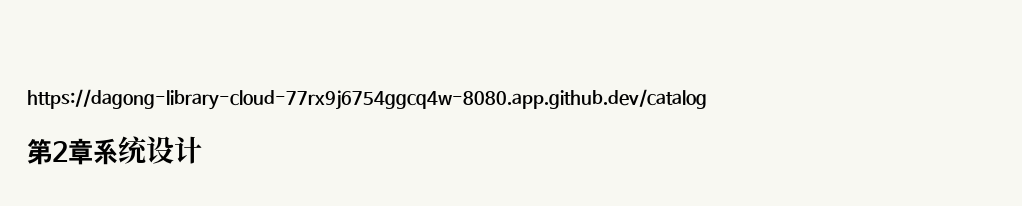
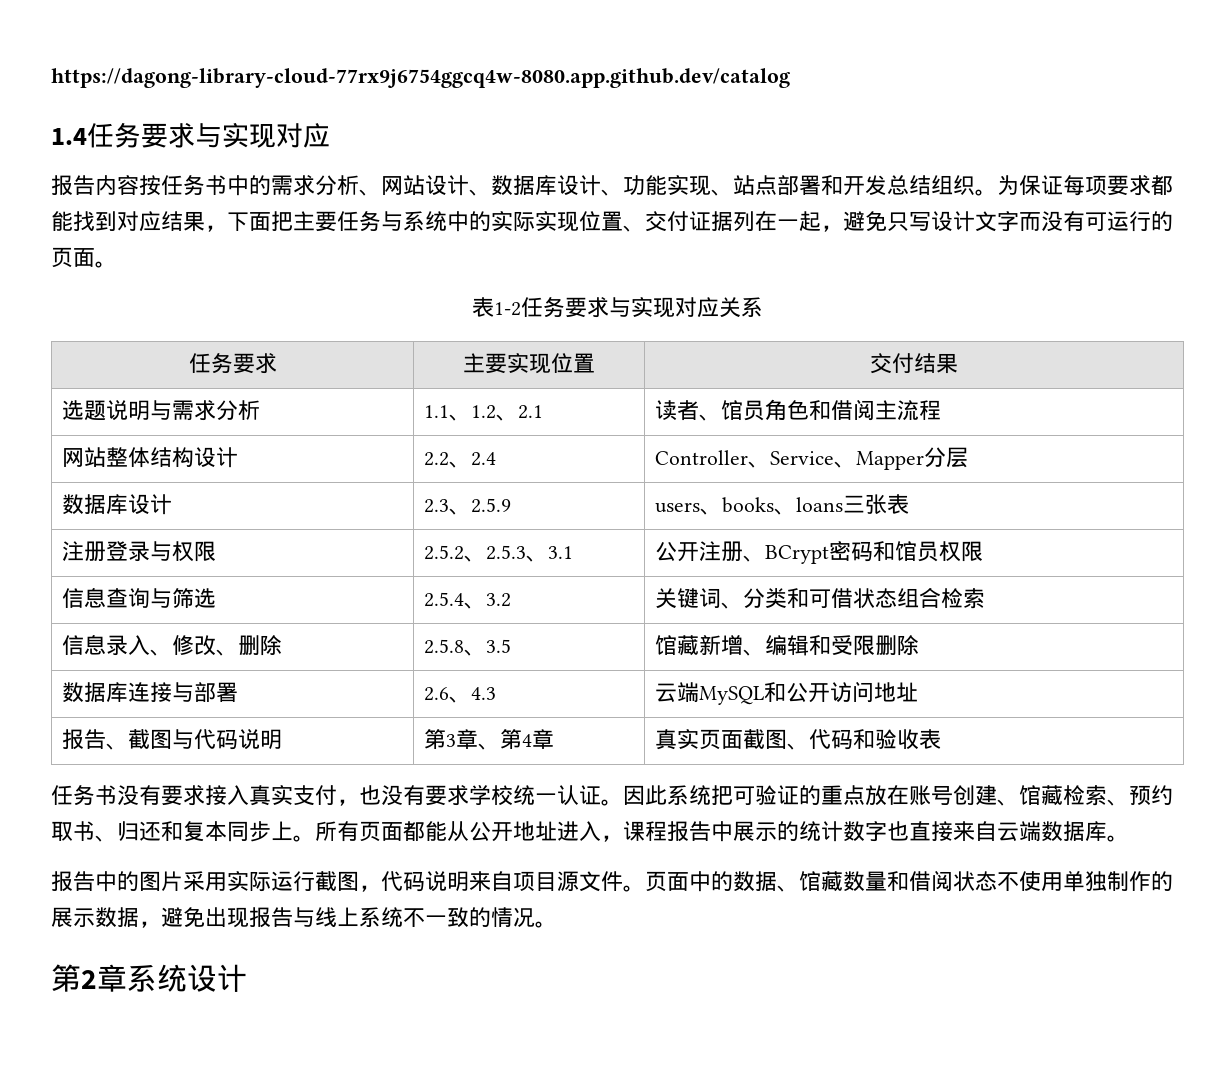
+ 1.4任务要求与实现对应
+ 报告内容按任务书中的需求分析、网站设计、数据库设计、功能实现、站点部署和开发总结组织。为保证每项要求都能找到对应结果，下面把主要任务与系统中的实际实现位置、交付证据列在一起，避免只写设计文字而没有可运行的页面。
+ 表1-2任务要求与实现对应关系
+ 任务要求 | 主要实现位置 | 交付结果
+ 选题说明与需求分析 | 1.1、1.2、2.1 | 读者、馆员角色和借阅主流程
+ 网站整体结构设计 | 2.2、2.4 | Controller、Service、Mapper分层
+ 数据库设计 | 2.3、2.5.9 | users、books、loans三张表
+ 注册登录与权限 | 2.5.2、2.5.3、3.1 | 公开注册、BCrypt密码和馆员权限
+ 信息查询与筛选 | 2.5.4、3.2 | 关键词、分类和可借状态组合检索
+ 信息录入、修改、删除 | 2.5.8、3.5 | 馆藏新增、编辑和受限删除
+ 数据库连接与部署 | 2.6、4.3 | 云端MySQL和公开访问地址
+ 报告、截图与代码说明 | 第3章、第4章 | 真实页面截图、代码和验收表
+ 任务书没有要求接入真实支付，也没有要求学校统一认证。因此系统把可验证的重点放在账号创建、馆藏检索、预约取书、归还和复本同步上。所有页面都能从公开地址进入，课程报告中展示的统计数字也直接来自云端数据库。
+ 报告中的图片采用实际运行截图，代码说明来自项目源文件。页面中的数据、馆藏数量和借阅状态不使用单独制作的展示数据，避免出现报告与线上系统不一致的情况。

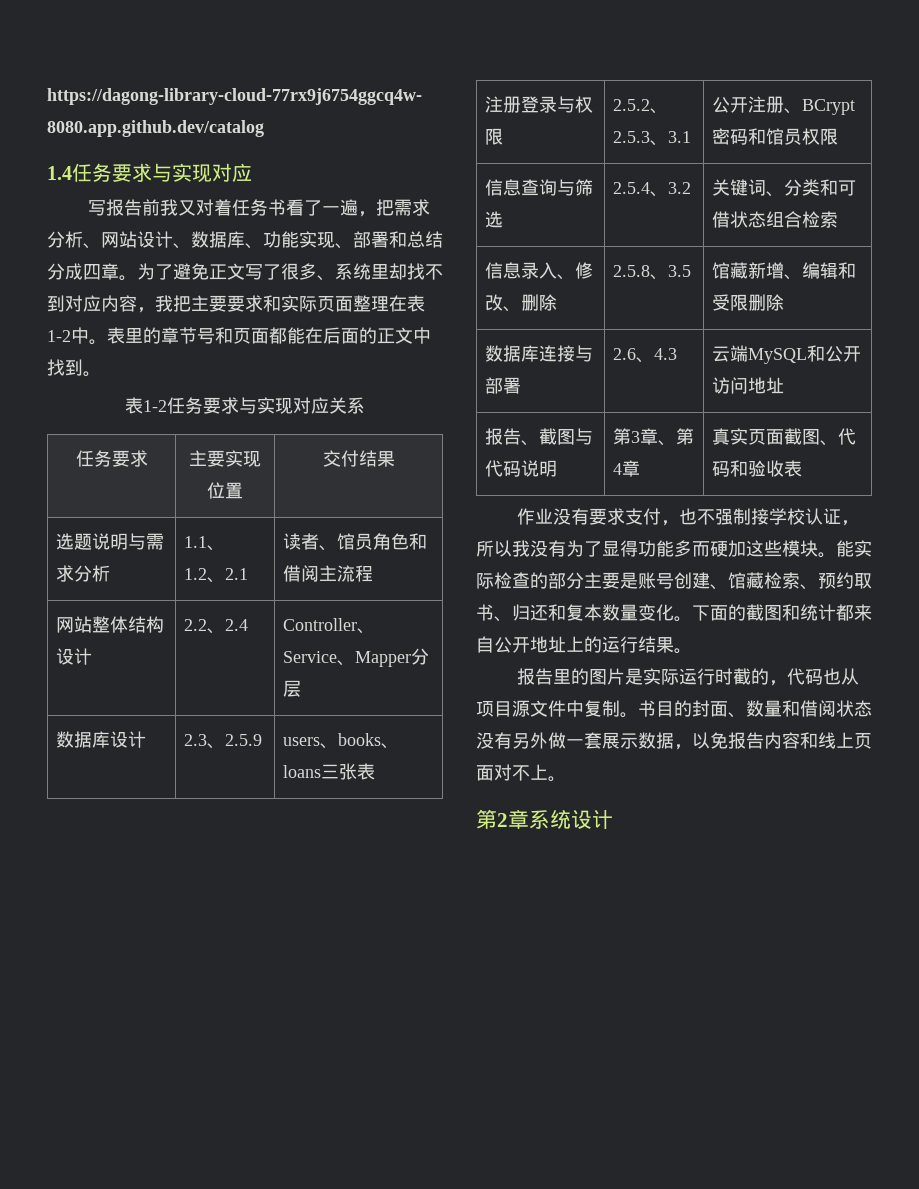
- 报告内容按任务书中的需求分析、网站设计、数据库设计、功能实现、站点部署和开发总结组织。为保证每项要求都能找到对应结果，下面把主要任务与系统中的实际实现位置、交付证据列在一起，避免只写设计文字而没有可运行的页面。
+ 写报告前我又对着任务书看了一遍，把需求分析、网站设计、数据库、功能实现、部署和总结分成四章。为了避免正文写了很多、系统里却找不到对应内容，我把主要要求和实际页面整理在表1-2中。表里的章节号和页面都能在后面的正文中找到。
- 任务书没有要求接入真实支付，也没有要求学校统一认证。因此系统把可验证的重点放在账号创建、馆藏检索、预约取书、归还和复本同步上。所有页面都能从公开地址进入，课程报告中展示的统计数字也直接来自云端数据库。
- 报告中的图片采用实际运行截图，代码说明来自项目源文件。页面中的数据、馆藏数量和借阅状态不使用单独制作的展示数据，避免出现报告与线上系统不一致的情况。
+ 作业没有要求支付，也不强制接学校认证，所以我没有为了显得功能多而硬加这些模块。能实际检查的部分主要是账号创建、馆藏检索、预约取书、归还和复本数量变化。下面的截图和统计都来自公开地址上的运行结果。
+ 报告里的图片是实际运行时截的，代码也从项目源文件中复制。书目的封面、数量和借阅状态没有另外做一套展示数据，以免报告内容和线上页面对不上。

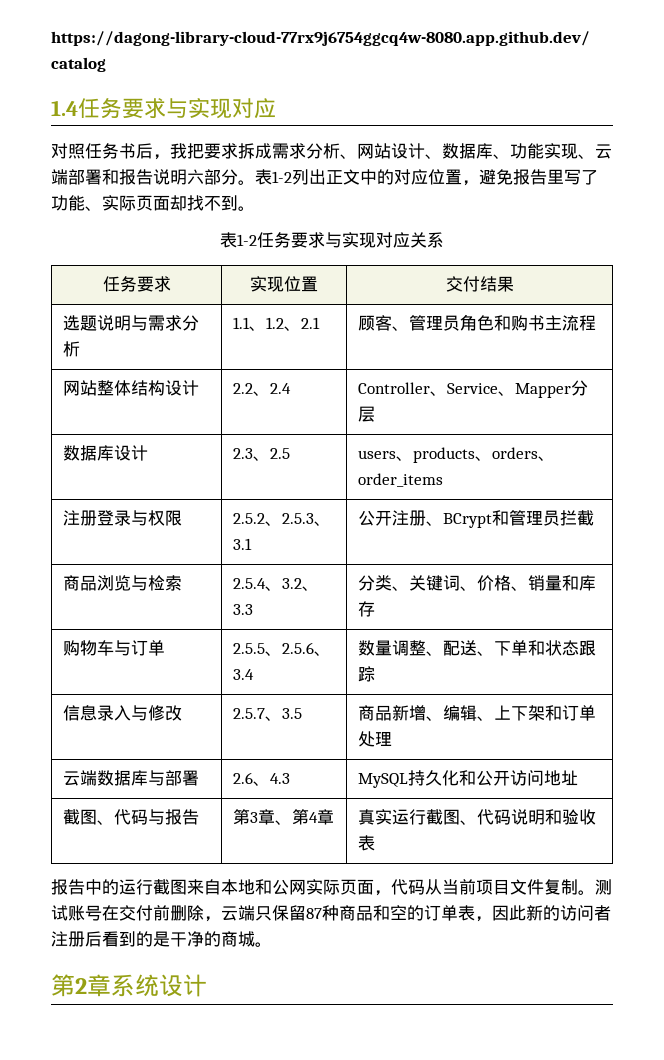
- 写报告前我又对着任务书看了一遍，把需求分析、网站设计、数据库、功能实现、部署和总结分成四章。为了避免正文写了很多、系统里却找不到对应内容，我把主要要求和实际页面整理在表1-2中。表里的章节号和页面都能在后面的正文中找到。
+ 对照任务书后，我把要求拆成需求分析、网站设计、数据库、功能实现、云端部署和报告说明六部分。表1-2列出正文中的对应位置，避免报告里写了功能、实际页面却找不到。
- 任务要求 | 主要实现位置 | 交付结果
+ 任务要求 | 实现位置 | 交付结果
- 选题说明与需求分析 | 1.1、1.2、2.1 | 读者、馆员角色和借阅主流程
+ 选题说明与需求分析 | 1.1、1.2、2.1 | 顾客、管理员角色和购书主流程
- 数据库设计 | 2.3、2.5.9 | users、books、loans三张表
+ 数据库设计 | 2.3、2.5 | users、products、orders、order_items
- 注册登录与权限 | 2.5.2、2.5.3、3.1 | 公开注册、BCrypt密码和馆员权限
- 信息查询与筛选 | 2.5.4、3.2 | 关键词、分类和可借状态组合检索
+ 注册登录与权限 | 2.5.2、2.5.3、3.1 | 公开注册、BCrypt和管理员拦截
+ 商品浏览与检索 | 2.5.4、3.2、3.3 | 分类、关键词、价格、销量和库存
+ 购物车与订单 | 2.5.5、2.5.6、3.4 | 数量调整、配送、下单和状态跟踪
- 信息录入、修改、删除 | 2.5.8、3.5 | 馆藏新增、编辑和受限删除
- 数据库连接与部署 | 2.6、4.3 | 云端MySQL和公开访问地址
+ 信息录入与修改 | 2.5.7、3.5 | 商品新增、编辑、上下架和订单处理
+ 云端数据库与部署 | 2.6、4.3 | MySQL持久化和公开访问地址
- 报告、截图与代码说明 | 第3章、第4章 | 真实页面截图、代码和验收表
+ 截图、代码与报告 | 第3章、第4章 | 真实运行截图、代码说明和验收表
- 作业没有要求支付，也不强制接学校认证，所以我没有为了显得功能多而硬加这些模块。能实际检查的部分主要是账号创建、馆藏检索、预约取书、归还和复本数量变化。下面的截图和统计都来自公开地址上的运行结果。
- 报告里的图片是实际运行时截的，代码也从项目源文件中复制。书目的封面、数量和借阅状态没有另外做一套展示数据，以免报告内容和线上页面对不上。
+ 报告中的运行截图来自本地和公网实际页面，代码从当前项目文件复制。测试账号在交付前删除，云端只保留87种商品和空的订单表，因此新的访问者注册后看到的是干净的商城。

